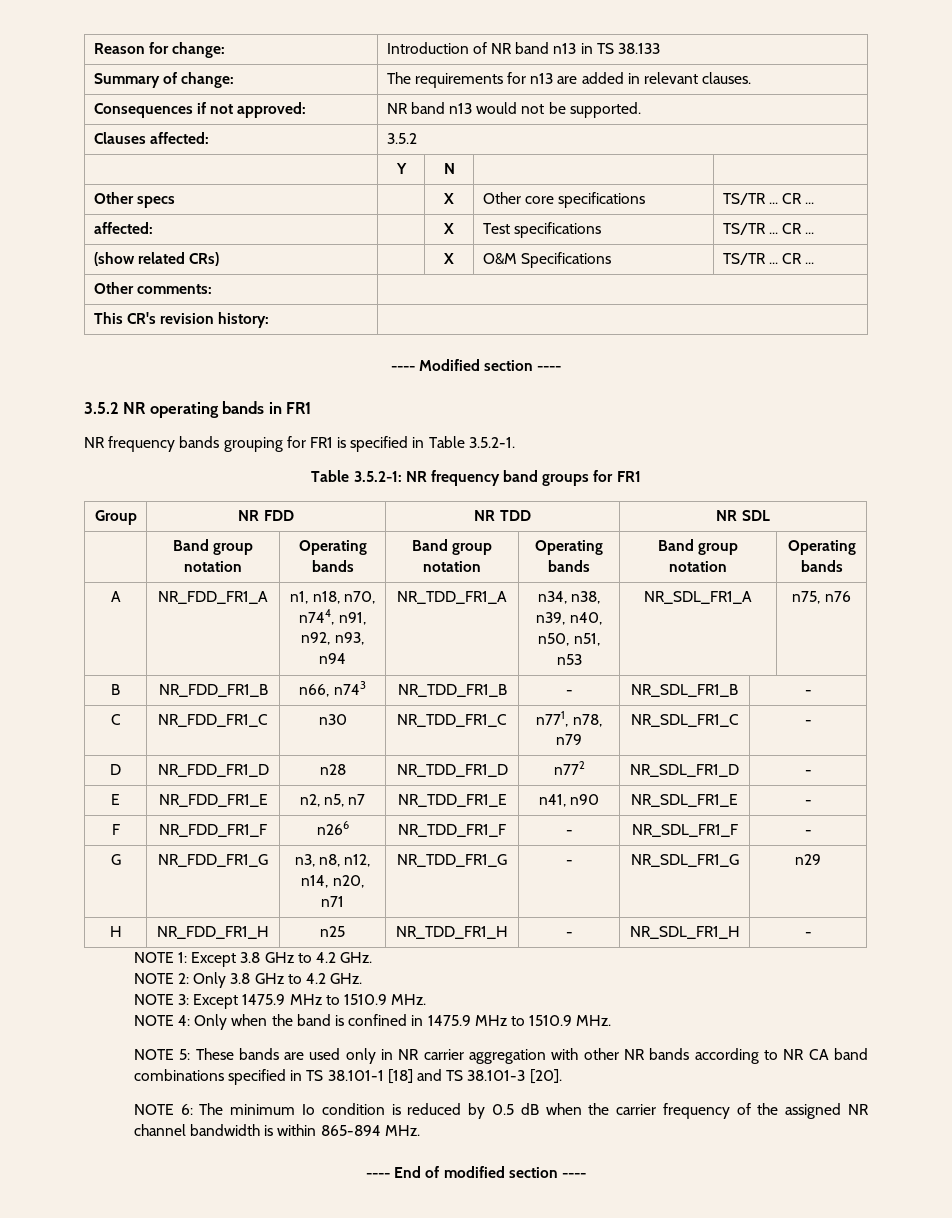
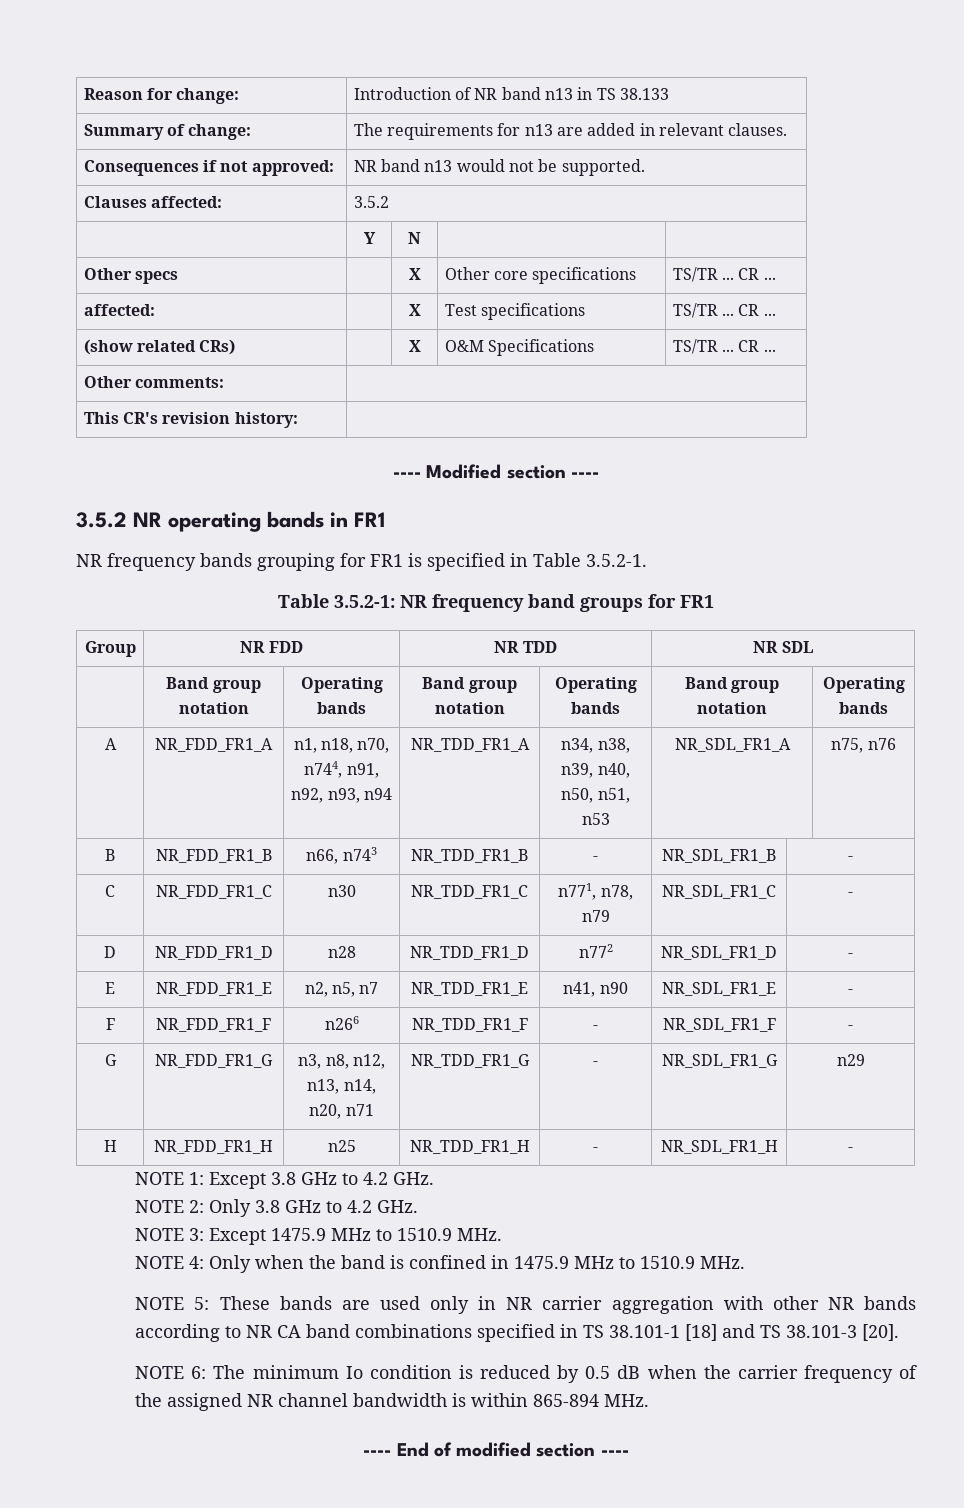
- G | NR_FDD_FR1_G | n3, n8, n12, n14, n20, n71 | NR_TDD_FR1_G | - | NR_SDL_FR1_G | n29
+ G | NR_FDD_FR1_G | n3, n8, n12, n13, n14, n20, n71 | NR_TDD_FR1_G | - | NR_SDL_FR1_G | n29

